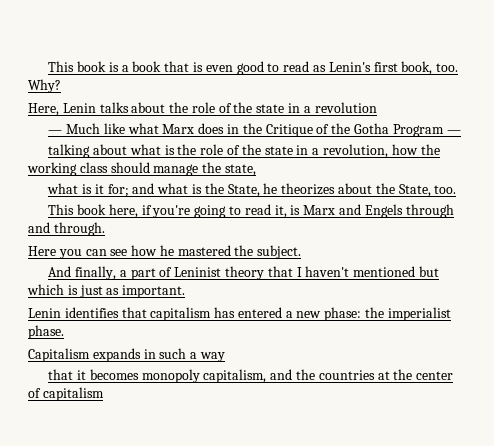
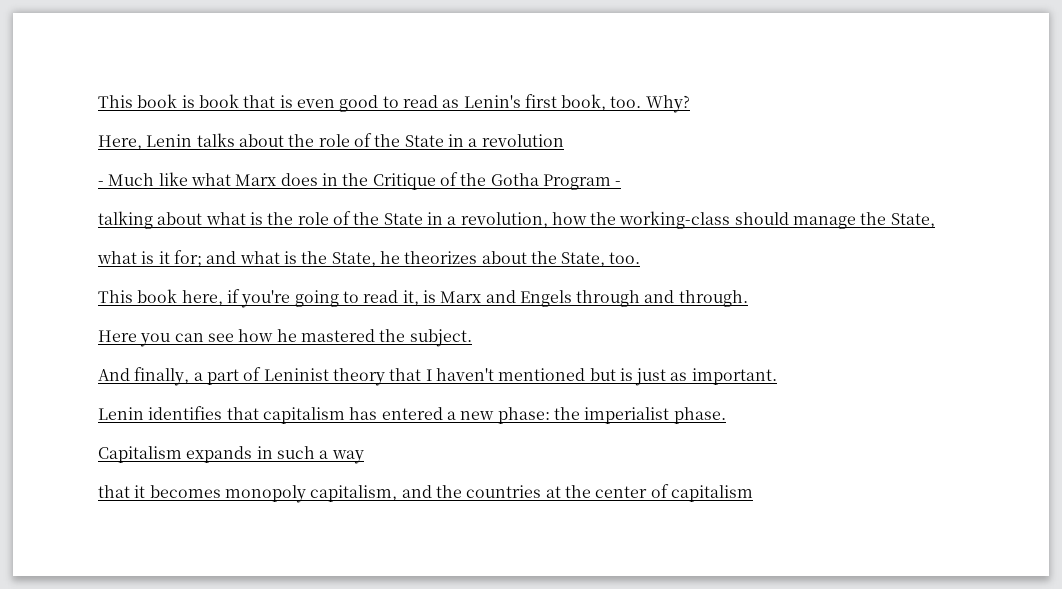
- This book is a book that is even good to read as Lenin's first book, too.
+ This book is book that is even good to read as Lenin's first book, too.
- Here, Lenin talks about the role of the state in a revolution
+ Here, Lenin talks about the role of the State in a revolution
- — Much like what Marx does in the Critique of the Gotha Program —
+ - Much like what Marx does in the Critique of the Gotha Program -
- talking about what is the role of the state in a revolution, how the working class should manage the state,
+ talking about what is the role of the State in a revolution, how the working-class should manage the State,
- And finally, a part of Leninist theory that I haven't mentioned but which is just as important.
+ And finally, a part of Leninist theory that I haven't mentioned but is just as important.

